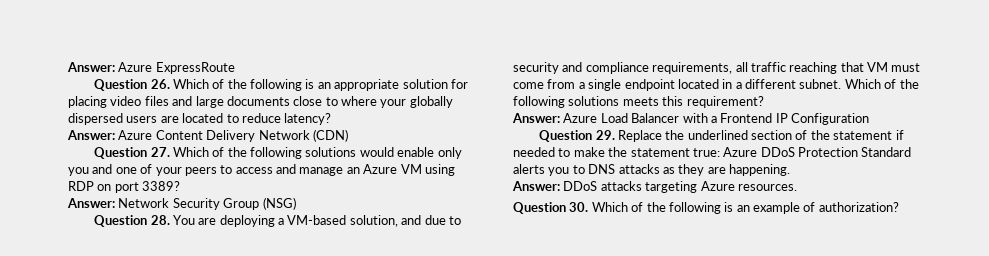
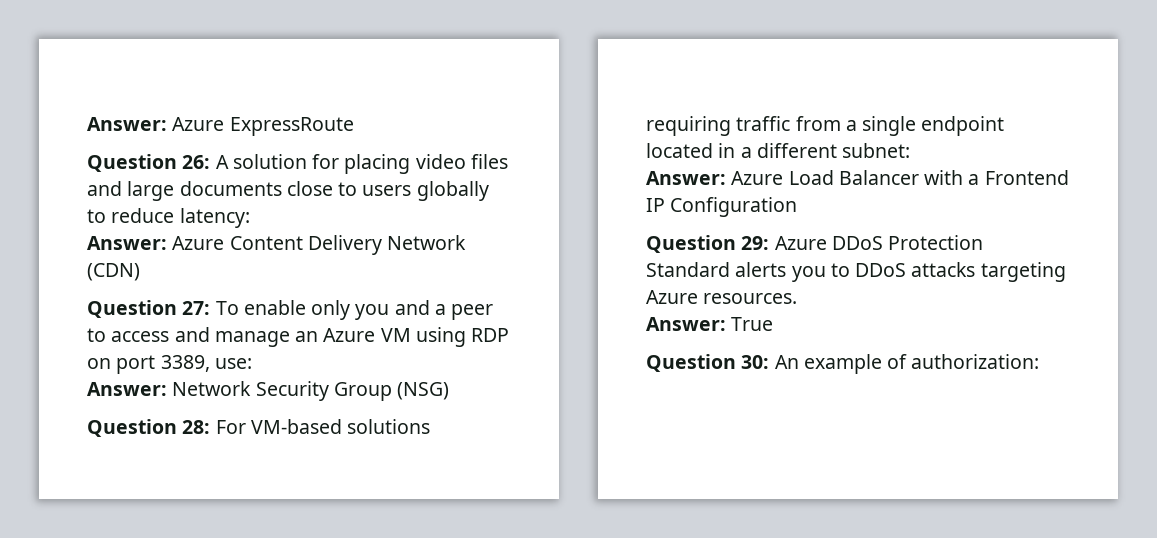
- Question 26. Which of the following is an appropriate solution for placing video files and large documents close to where your globally dispersed users are located to reduce latency?
+ Question 26: A solution for placing video files and large documents close to users globally to reduce latency:
- Question 27. Which of the following solutions would enable only you and one of your peers to access and manage an Azure VM using RDP on port 3389?
+ Question 27: To enable only you and a peer to access and manage an Azure VM using RDP on port 3389, use:
- Question 28. You are deploying a VM-based solution, and due to security and compliance requirements, all traffic reaching that VM must come from a single endpoint located in a different subnet. Which of the following solutions meets this requirement?
+ Question 28: For VM-based solutions requiring traffic from a single endpoint located in a different subnet:
- Question 29. Replace the underlined section of the statement if needed to make the statement true: Azure DDoS Protection Standard alerts you to DNS attacks as they are happening.
- Answer: DDoS attacks targeting Azure resources.
+ Question 29: Azure DDoS Protection Standard alerts you to DDoS attacks targeting Azure resources.
- Question 30. Which of the following is an example of authorization?
+ Answer: True
+ Question 30: An example of authorization:

